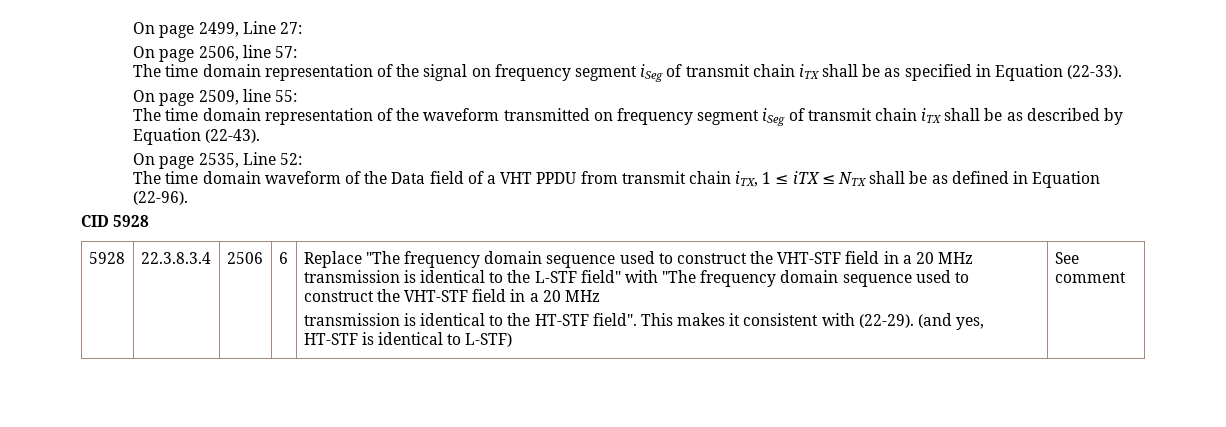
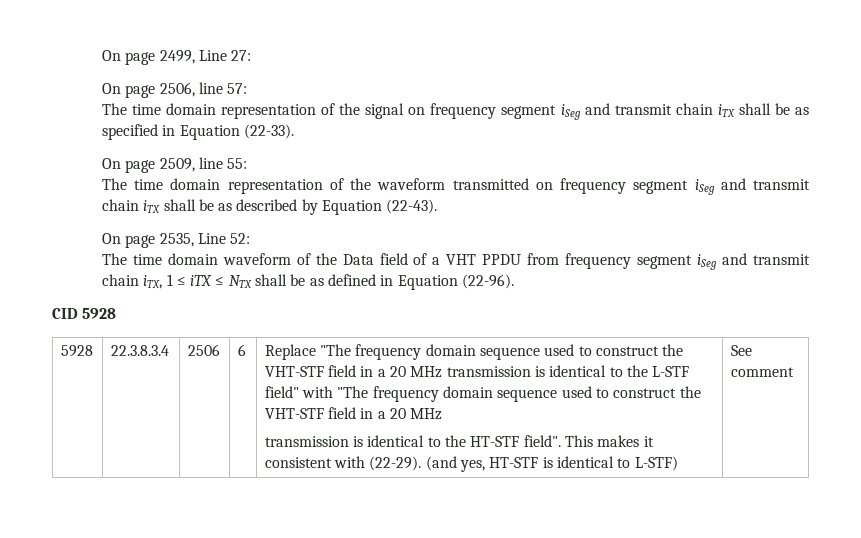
- The time domain representation of the signal on frequency segment iSeg of transmit chain iTX shall be as specified in Equation (22-33).
+ The time domain representation of the signal on frequency segment iSeg and transmit chain iTX shall be as specified in Equation (22-33).
- The time domain representation of the waveform transmitted on frequency segment iSeg of transmit chain iTX shall be as described by Equation (22-43).
+ The time domain representation of the waveform transmitted on frequency segment iSeg and transmit chain iTX shall be as described by Equation (22-43).
- The time domain waveform of the Data field of a VHT PPDU from transmit chain iTX, 1 ≤ iTX ≤ NTX shall be as defined in Equation (22-96).
+ The time domain waveform of the Data field of a VHT PPDU from frequency segment iSeg and transmit chain iTX, 1 ≤ iTX ≤ NTX shall be as defined in Equation (22-96).

